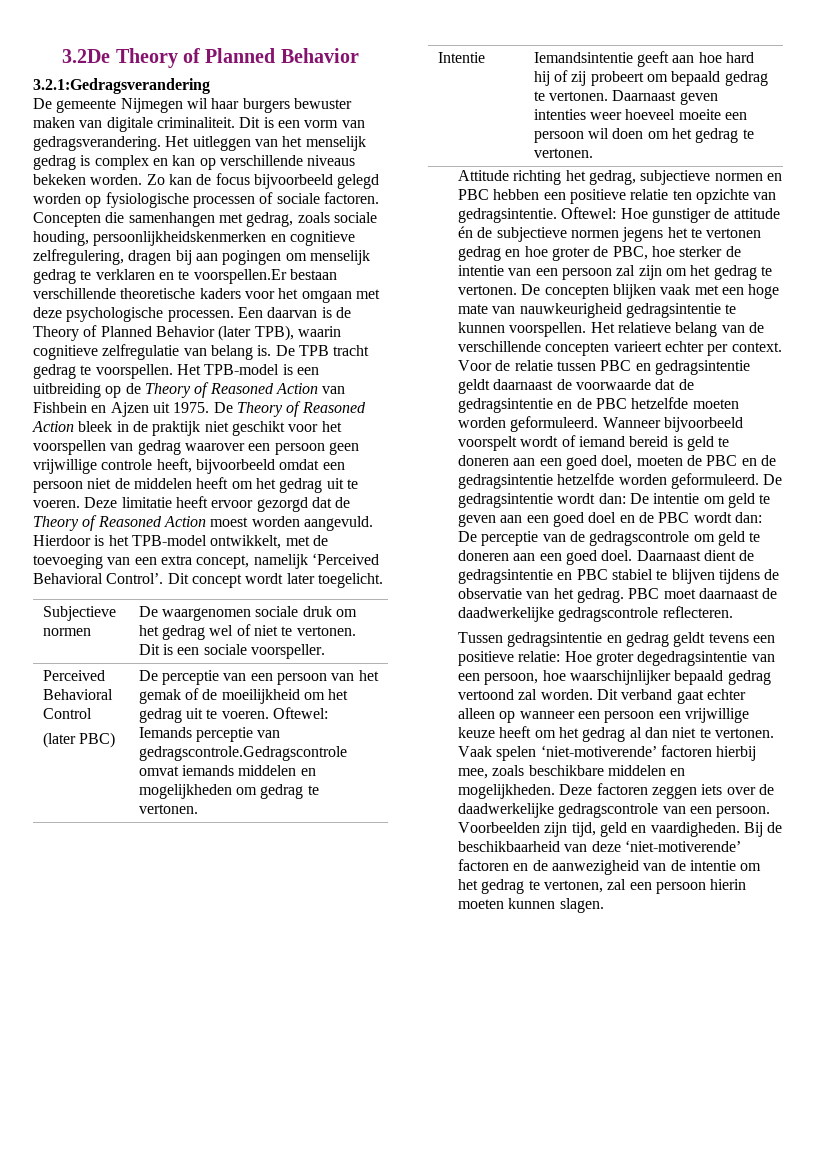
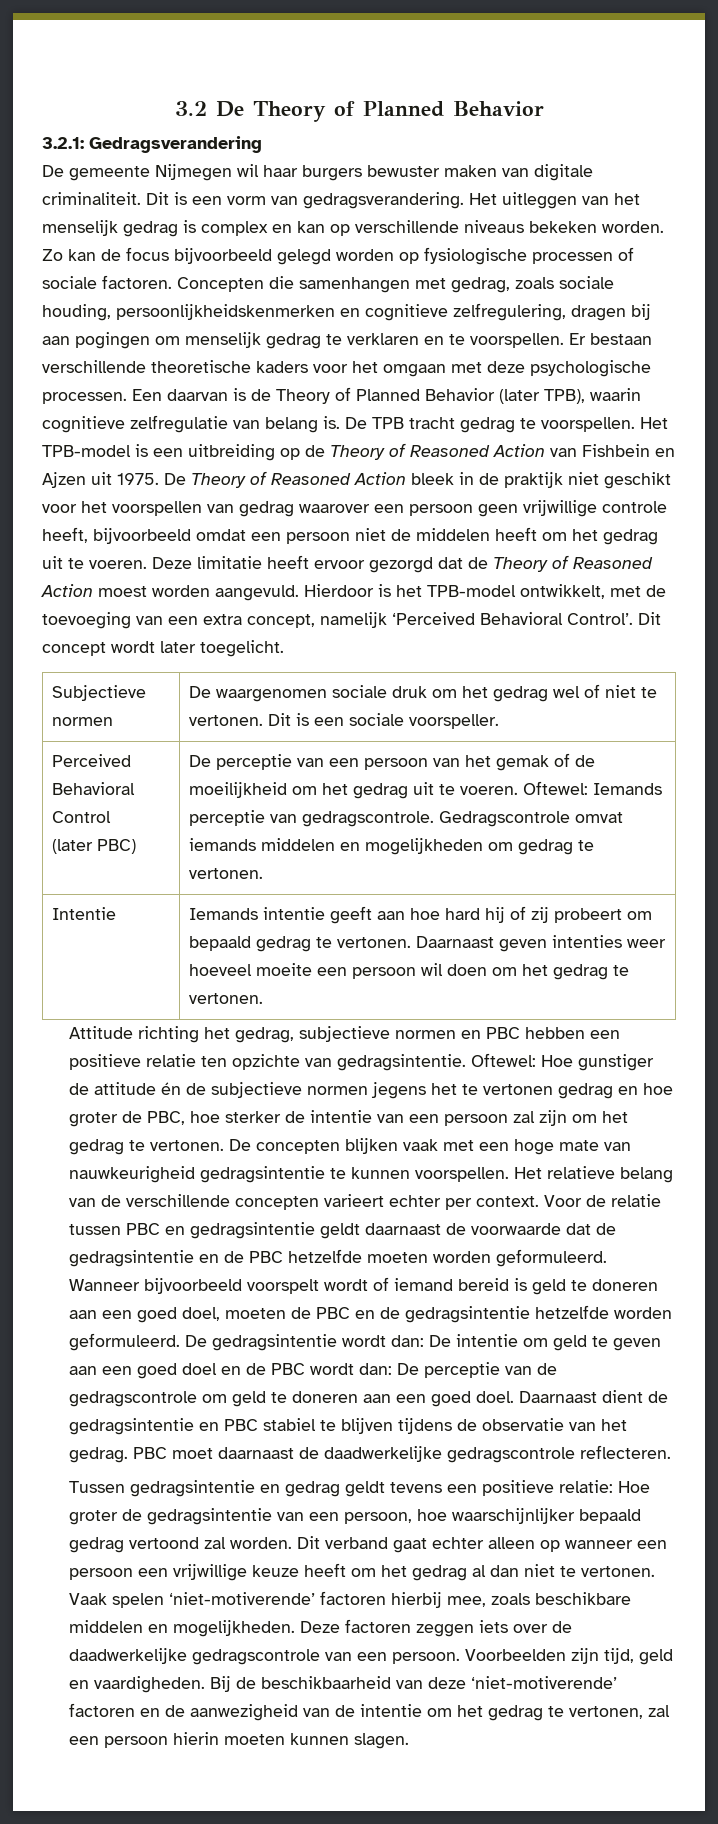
- 3.2De Theory of Planned Behavior
+ 3.2 De Theory of Planned Behavior
- 3.2.1:Gedragsverandering
+ 3.2.1: Gedragsverandering
- Concepten die samenhangen met gedrag, zoals sociale houding, persoonlijkheidskenmerken en cognitieve zelfregulering, dragen bij aan pogingen om menselijk gedrag te verklaren en te voorspellen.Er bestaan verschillende theoretische kaders voor het omgaan met deze psychologische processen.
+ Concepten die samenhangen met gedrag, zoals sociale houding, persoonlijkheidskenmerken en cognitieve zelfregulering, dragen bij aan pogingen om menselijk gedrag te verklaren en te voorspellen. Er bestaan verschillende theoretische kaders voor het omgaan met deze psychologische processen.
  Perceived Behavioral Control
- (later PBC) | De perceptie van een persoon van het gemak of de moeilijkheid om het gedrag uit te voeren. Oftewel: Iemands perceptie van gedragscontrole.Gedragscontrole omvat iemands middelen en mogelijkheden om gedrag te vertonen.
+ (later PBC) | De perceptie van een persoon van het gemak of de moeilijkheid om het gedrag uit te voeren. Oftewel: Iemands perceptie van gedragscontrole. Gedragscontrole omvat iemands middelen en mogelijkheden om gedrag te vertonen.
- Intentie | Iemandsintentie geeft aan hoe hard hij of zij probeert om bepaald gedrag te vertonen. Daarnaast geven intenties weer hoeveel moeite een persoon wil doen om het gedrag te vertonen.
+ Intentie | Iemands intentie geeft aan hoe hard hij of zij probeert om bepaald gedrag te vertonen. Daarnaast geven intenties weer hoeveel moeite een persoon wil doen om het gedrag te vertonen.
- Tussen gedragsintentie en gedrag geldt tevens een positieve relatie: Hoe groter degedragsintentie van een persoon, hoe waarschijnlijker bepaald gedrag vertoond zal worden.
+ Tussen gedragsintentie en gedrag geldt tevens een positieve relatie: Hoe groter de gedragsintentie van een persoon, hoe waarschijnlijker bepaald gedrag vertoond zal worden.

